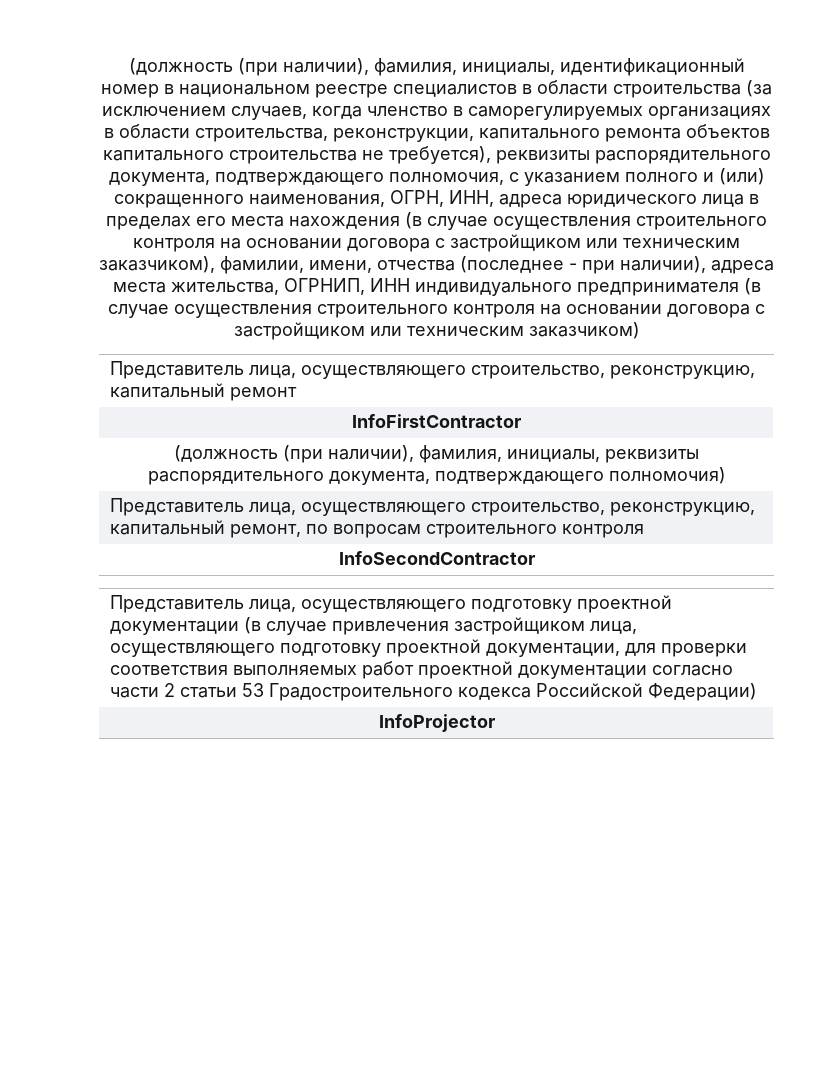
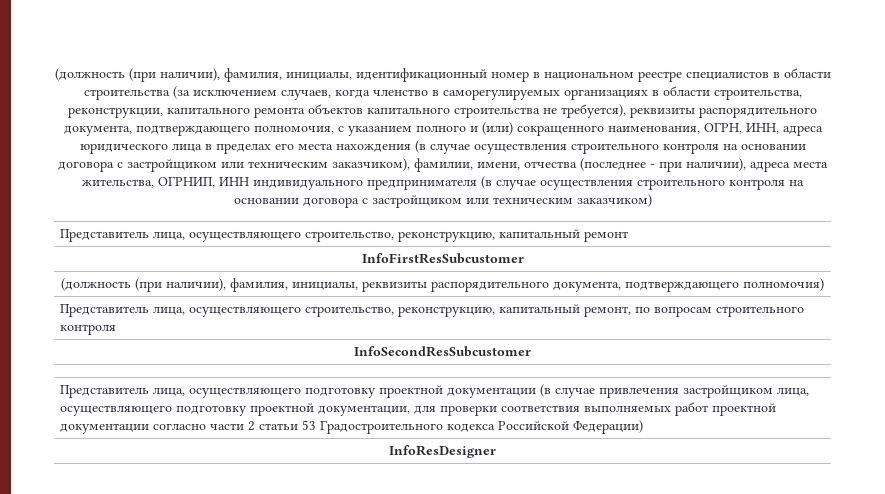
- InfoFirstContractor
+ InfoFirstResSubcustomer
- InfoSecondContractor
+ InfoSecondResSubcustomer
- InfoProjector
+ InfoResDesigner

